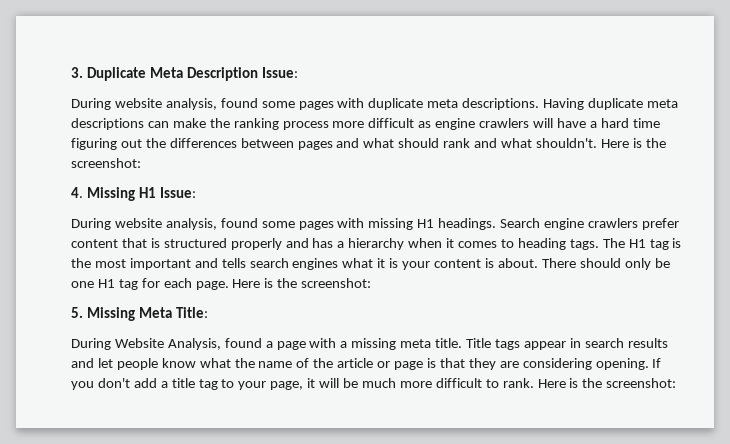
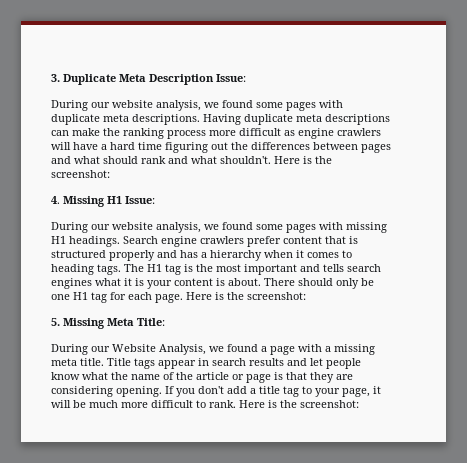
- During website analysis, found some pages with duplicate meta descriptions.
+ During our website analysis, we found some pages with duplicate meta descriptions.
- During website analysis, found some pages with missing H1 headings.
+ During our website analysis, we found some pages with missing H1 headings.
- During Website Analysis, found a page with a missing meta title.
+ During our Website Analysis, we found a page with a missing meta title.

